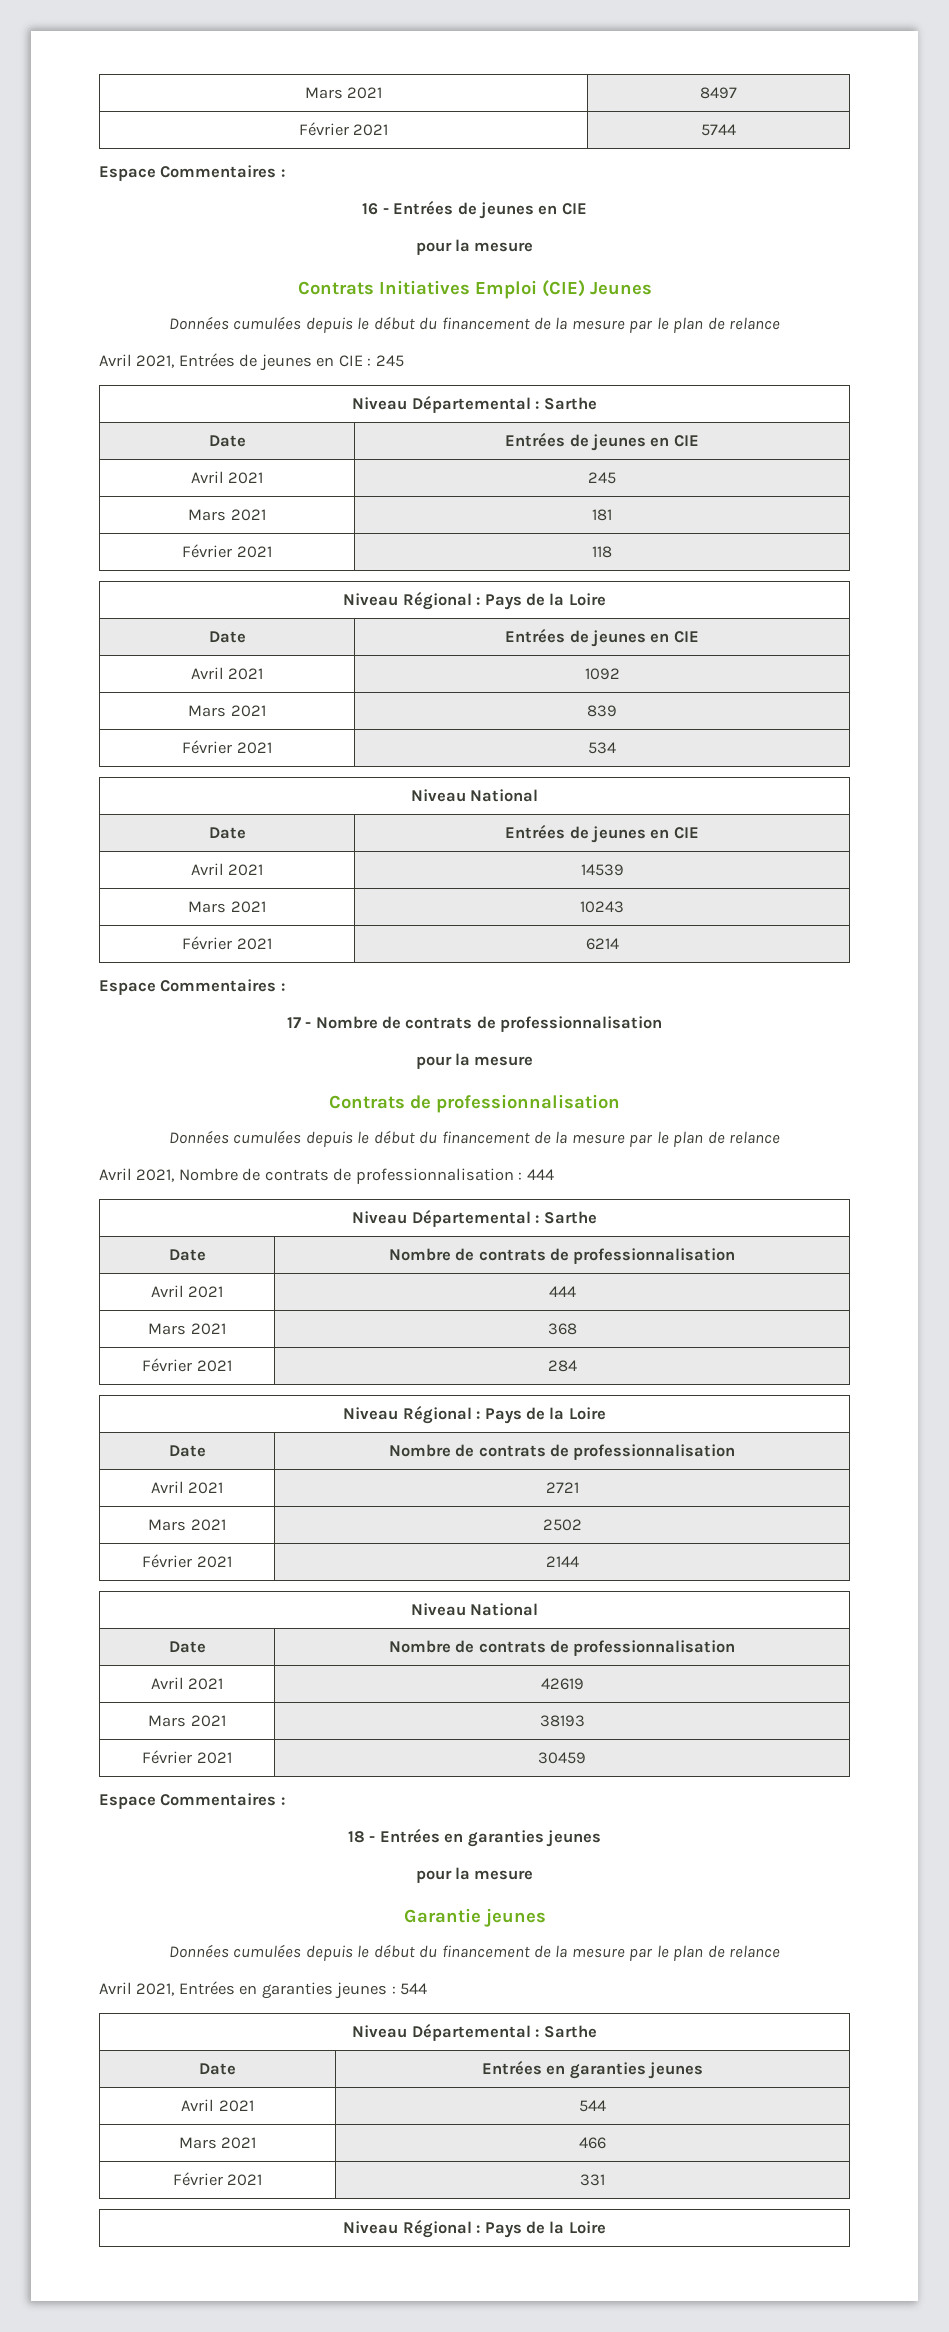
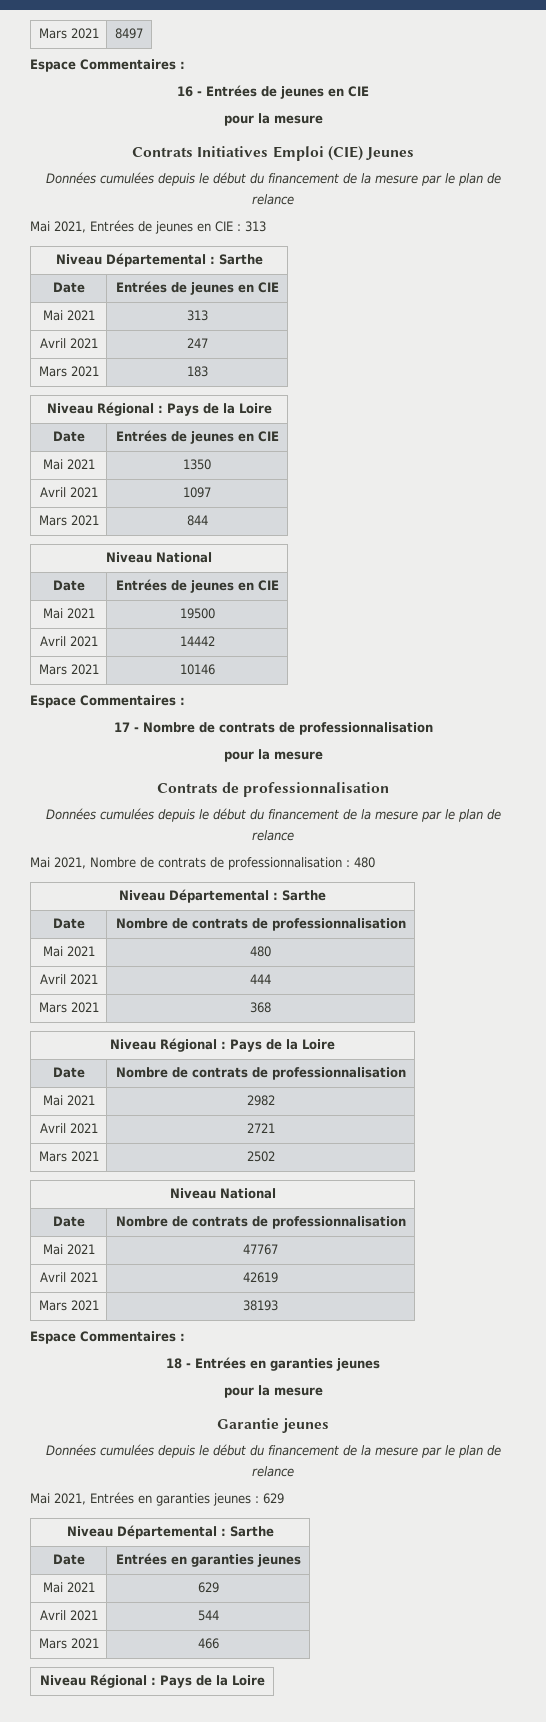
- Février 2021 | 5744
- Avril 2021, Entrées de jeunes en CIE : 245
+ Mai 2021, Entrées de jeunes en CIE : 313
- Avril 2021 | 245
- Mars 2021 | 181
- Février 2021 | 118
+ Mai 2021 | 313
+ Avril 2021 | 247
+ Mars 2021 | 183
- Avril 2021 | 1092
- Mars 2021 | 839
- Février 2021 | 534
+ Mai 2021 | 1350
+ Avril 2021 | 1097
+ Mars 2021 | 844
- Avril 2021 | 14539
- Mars 2021 | 10243
- Février 2021 | 6214
+ Mai 2021 | 19500
+ Avril 2021 | 14442
+ Mars 2021 | 10146
- Avril 2021, Nombre de contrats de professionnalisation : 444
+ Mai 2021, Nombre de contrats de professionnalisation : 480
+ Mai 2021 | 480
- Février 2021 | 284
+ Mai 2021 | 2982
- Février 2021 | 2144
+ Mai 2021 | 47767
- Février 2021 | 30459
- Avril 2021, Entrées en garanties jeunes : 544
+ Mai 2021, Entrées en garanties jeunes : 629
+ Mai 2021 | 629
- Février 2021 | 331

